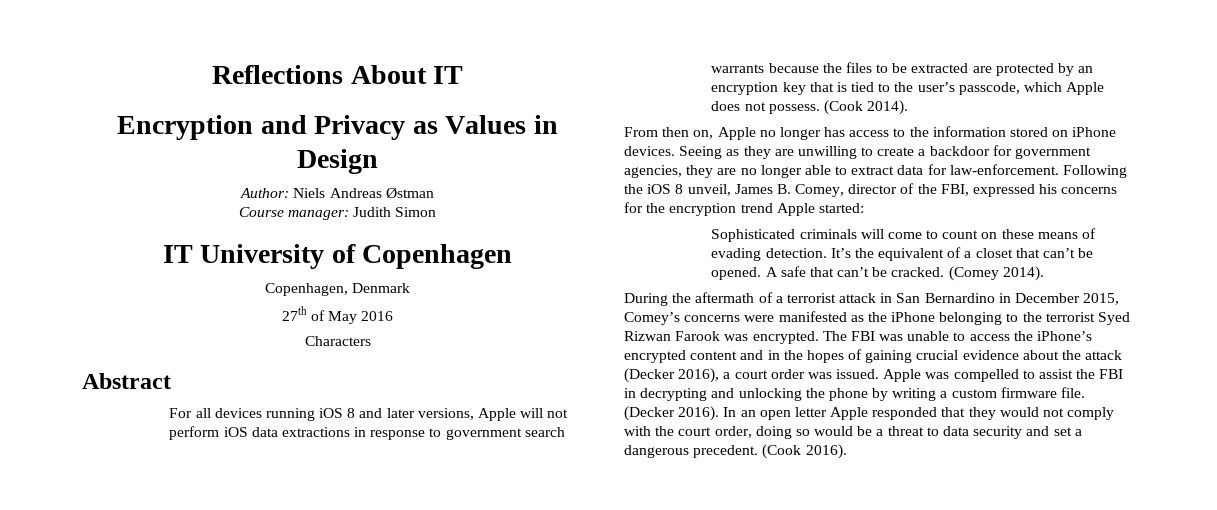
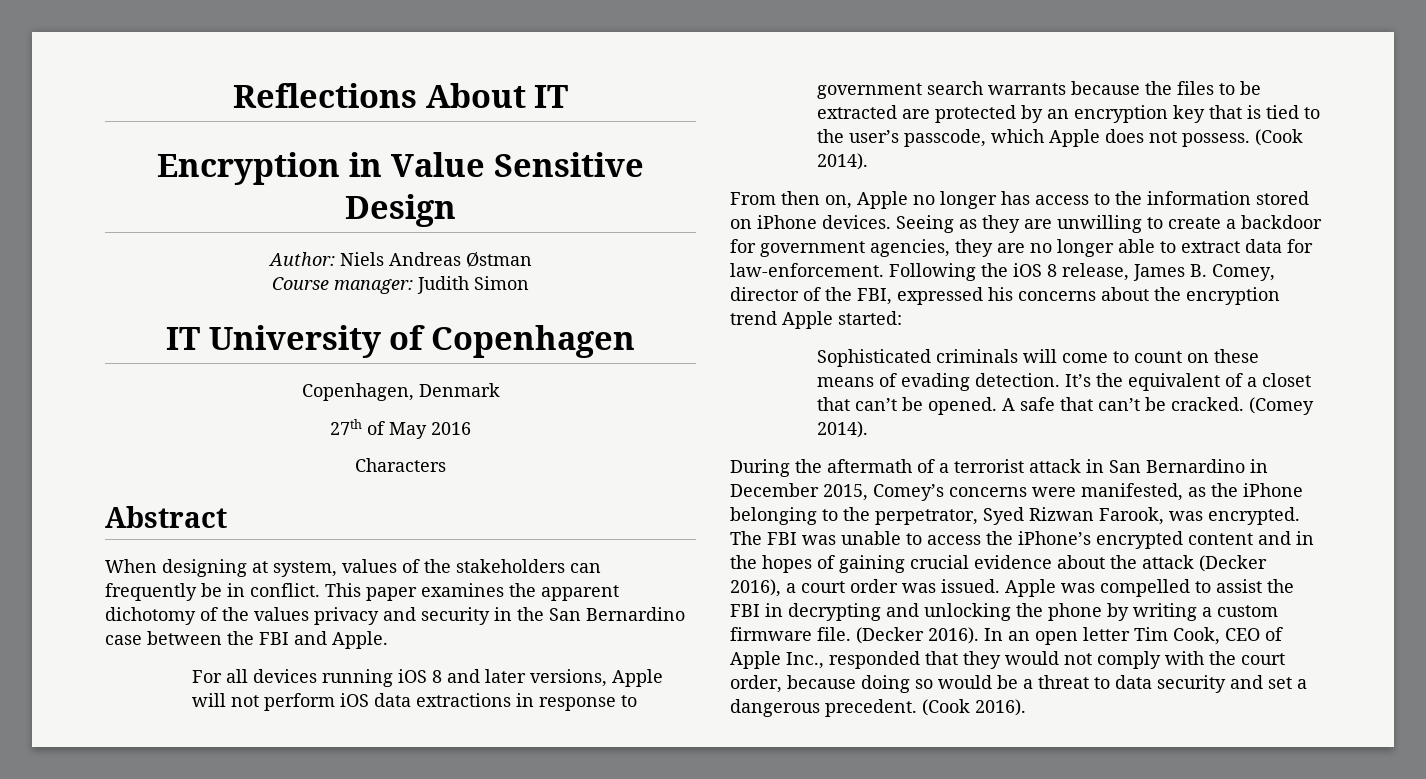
- Encryption and Privacy as Values in Design
+ Encryption in Value Sensitive Design
+ When designing at system, values of the stakeholders can frequently be in conflict. This paper examines the apparent dichotomy of the values privacy and security in the San Bernardino case between the FBI and Apple.
- Following the iOS 8 unveil, James B. Comey, director of the FBI, expressed his concerns for the encryption trend Apple started:
+ Following the iOS 8 release, James B. Comey, director of the FBI, expressed his concerns about the encryption trend Apple started:
- During the aftermath of a terrorist attack in San Bernardino in December 2015, Comey’s concerns were manifested as the iPhone belonging to the terrorist Syed Rizwan Farook was encrypted.
+ During the aftermath of a terrorist attack in San Bernardino in December 2015, Comey’s concerns were manifested, as the iPhone belonging to the perpetrator, Syed Rizwan Farook, was encrypted.
- In an open letter Apple responded that they would not comply with the court order, doing so would be a threat to data security and set a dangerous precedent.
+ In an open letter Tim Cook, CEO of Apple Inc., responded that they would not comply with the court order, because doing so would be a threat to data security and set a dangerous precedent.

